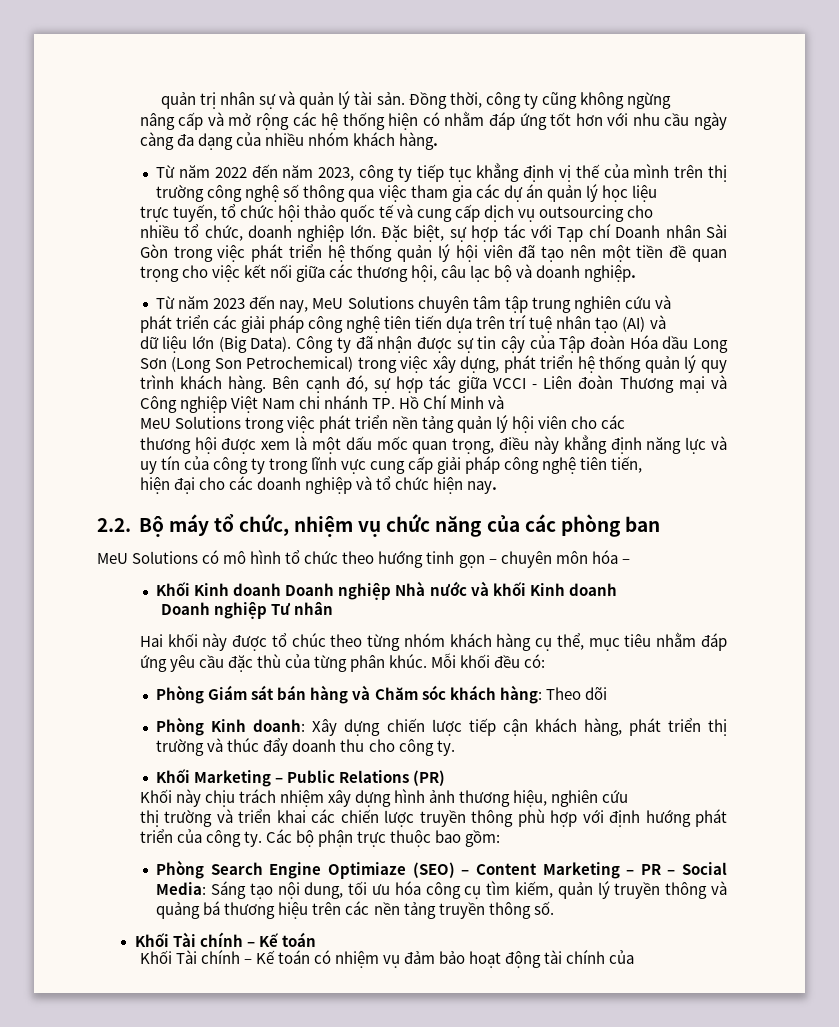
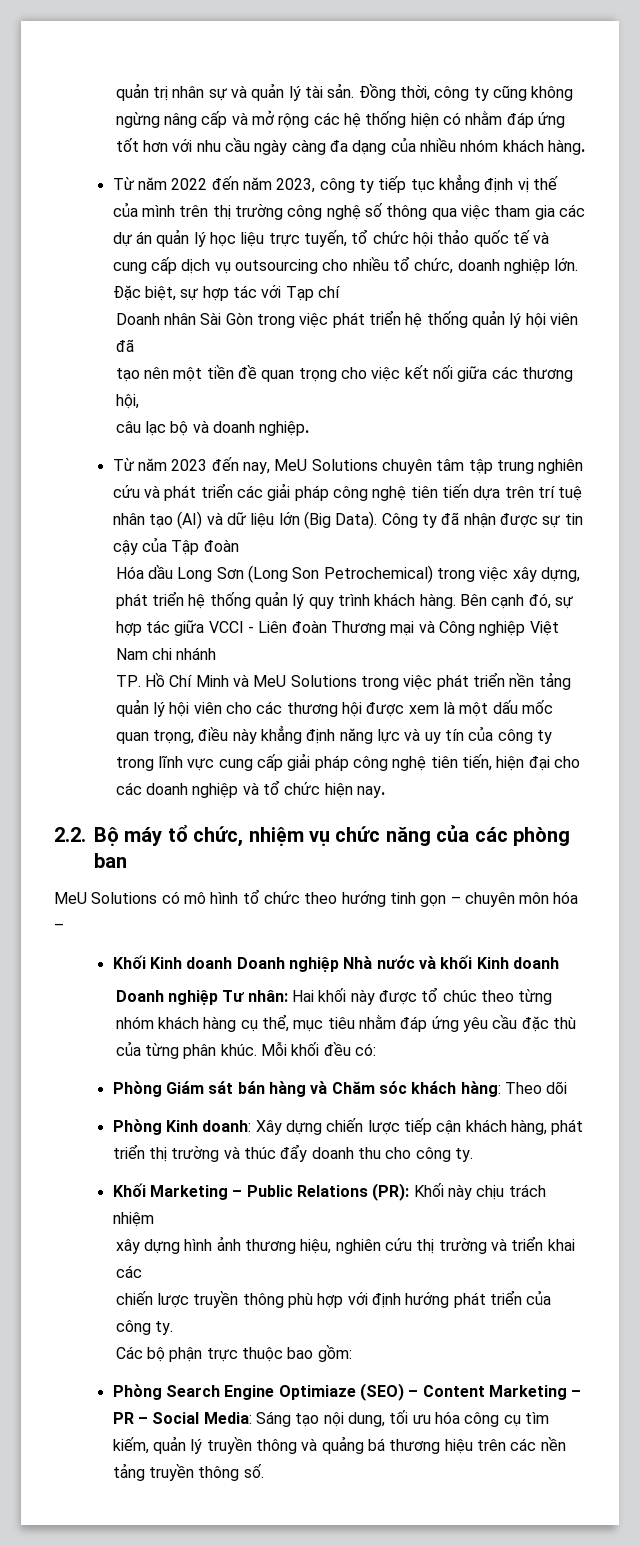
- Đồng thời, công ty cũng không ngừng
- nâng cấp và mở rộng các hệ thống hiện có nhằm đáp ứng tốt hơn với nhu cầu ngày càng đa dạng của nhiều nhóm khách hàng.
+ Đồng thời, công ty cũng không ngừng nâng cấp và mở rộng các hệ thống hiện có nhằm đáp ứng tốt hơn với nhu cầu ngày càng đa dạng của nhiều nhóm khách hàng.
- Từ năm 2022 đến năm 2023, công ty tiếp tục khẳng định vị thế của mình trên thị trường công nghệ số thông qua việc tham gia các dự án quản lý học liệu
- trực tuyến, tổ chức hội thảo quốc tế và cung cấp dịch vụ outsourcing cho
- nhiều tổ chức, doanh nghiệp lớn.
+ Từ năm 2022 đến năm 2023, công ty tiếp tục khẳng định vị thế của mình trên thị trường công nghệ số thông qua việc tham gia các dự án quản lý học liệu trực tuyến, tổ chức hội thảo quốc tế và cung cấp dịch vụ outsourcing cho nhiều tổ chức, doanh nghiệp lớn.
- Đặc biệt, sự hợp tác với Tạp chí Doanh nhân Sài Gòn trong việc phát triển hệ thống quản lý hội viên đã tạo nên một tiền đề quan trọng cho việc kết nối giữa các thương hội, câu lạc bộ và doanh nghiệp.
+ Đặc biệt, sự hợp tác với Tạp chí
+ Doanh nhân Sài Gòn trong việc phát triển hệ thống quản lý hội viên đã
+ tạo nên một tiền đề quan trọng cho việc kết nối giữa các thương hội,
+ câu lạc bộ và doanh nghiệp.
- Từ năm 2023 đến nay, MeU Solutions chuyên tâm tập trung nghiên cứu và
- phát triển các giải pháp công nghệ tiên tiến dựa trên trí tuệ nhân tạo (AI) và
- dữ liệu lớn (Big Data).
+ Từ năm 2023 đến nay, MeU Solutions chuyên tâm tập trung nghiên cứu và phát triển các giải pháp công nghệ tiên tiến dựa trên trí tuệ nhân tạo (AI) và dữ liệu lớn (Big Data).
- Công ty đã nhận được sự tin cậy của Tập đoàn Hóa dầu Long Sơn (Long Son Petrochemical) trong việc xây dựng, phát triển hệ thống quản lý quy trình khách hàng.
+ Công ty đã nhận được sự tin cậy của Tập đoàn
+ Hóa dầu Long Sơn (Long Son Petrochemical) trong việc xây dựng, phát triển hệ thống quản lý quy trình khách hàng.
- Bên cạnh đó, sự hợp tác giữa VCCI - Liên đoàn Thương mại và Công nghiệp Việt Nam chi nhánh TP. Hồ Chí Minh và
- MeU Solutions trong việc phát triển nền tảng quản lý hội viên cho các
- thương hội được xem là một dấu mốc quan trọng, điều này khẳng định năng lực và uy tín của công ty trong lĩnh vực cung cấp giải pháp công nghệ tiên tiến,
- hiện đại cho các doanh nghiệp và tổ chức hiện nay.
+ Bên cạnh đó, sự hợp tác giữa VCCI - Liên đoàn Thương mại và Công nghiệp Việt Nam chi nhánh
+ TP. Hồ Chí Minh và MeU Solutions trong việc phát triển nền tảng quản lý hội viên cho các thương hội được xem là một dấu mốc quan trọng, điều này khẳng định năng lực và uy tín của công ty trong lĩnh vực cung cấp giải pháp công nghệ tiên tiến, hiện đại cho các doanh nghiệp và tổ chức hiện nay.
- Doanh nghiệp Tư nhân
- Hai khối này được tổ chúc theo từng nhóm khách hàng cụ thể, mục tiêu nhằm đáp ứng yêu cầu đặc thù của từng phân khúc.
+ Doanh nghiệp Tư nhân: Hai khối này được tổ chúc theo từng nhóm khách hàng cụ thể, mục tiêu nhằm đáp ứng yêu cầu đặc thù của từng phân khúc.
- Khối Marketing – Public Relations (PR)
- Khối này chịu trách nhiệm xây dựng hình ảnh thương hiệu, nghiên cứu
- thị trường và triển khai các chiến lược truyền thông phù hợp với định hướng phát triển của công ty. Các bộ phận trực thuộc bao gồm:
+ Khối Marketing – Public Relations (PR): Khối này chịu trách nhiệm
+ xây dựng hình ảnh thương hiệu, nghiên cứu thị trường và triển khai các
+ chiến lược truyền thông phù hợp với định hướng phát triển của công ty.
+ Các bộ phận trực thuộc bao gồm:
  Phòng Search Engine Optimiaze (SEO) – Content Marketing – PR – Social Media: Sáng tạo nội dung, tối ưu hóa công cụ tìm kiếm, quản lý truyền thông và quảng bá thương hiệu trên các nền tảng truyền thông số.
- Khối Tài chính – Kế toán
- Khối Tài chính – Kế toán có nhiệm vụ đảm bảo hoạt động tài chính của

